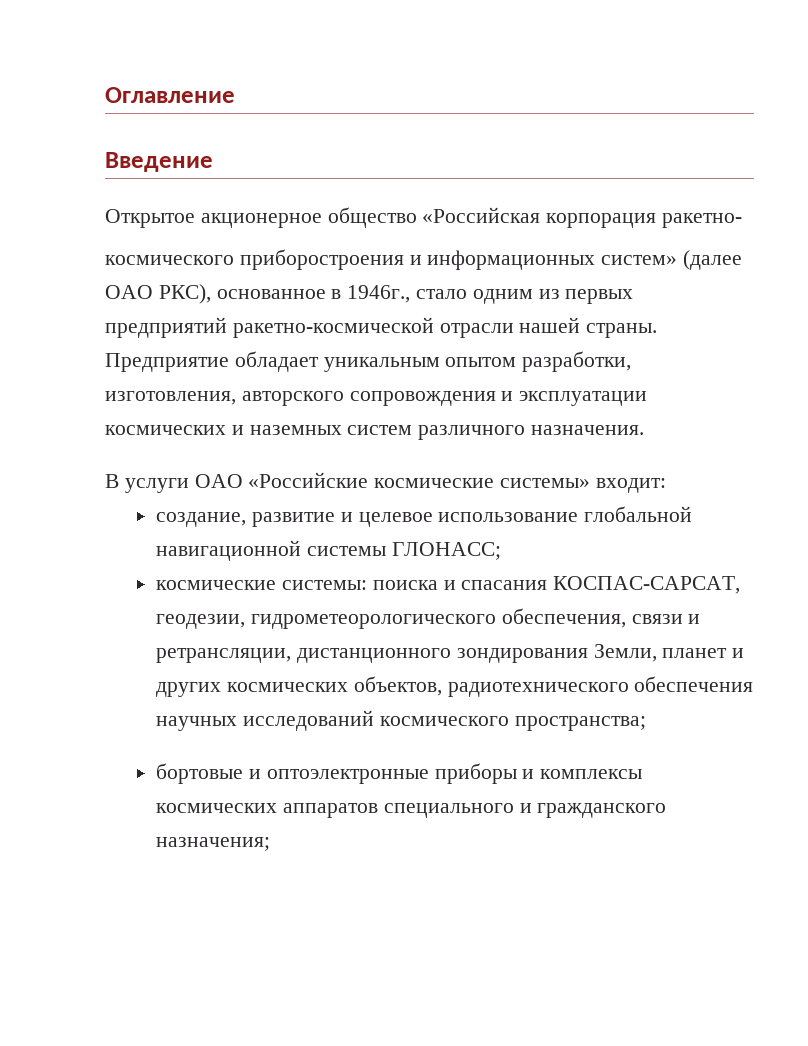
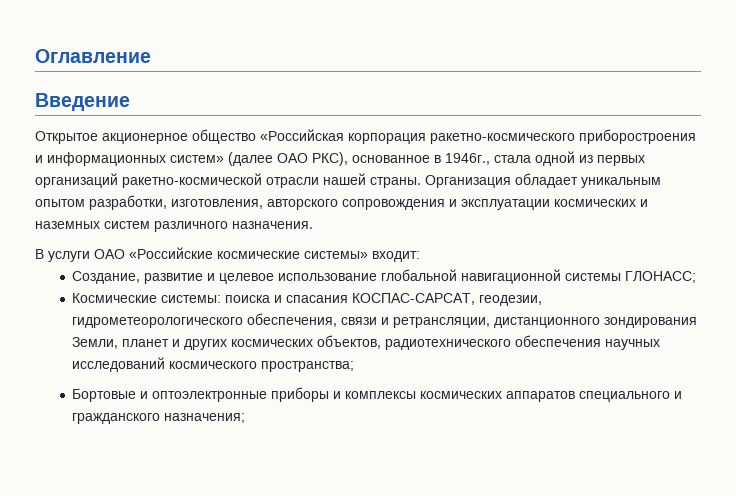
- Открытое акционерное общество «Российская корпорация ракетно-
- космического приборостроения и информационных систем» (далее ОАО РКС), основанное в 1946г., стало одним из первых предприятий ракетно-космической отрасли нашей страны.
+ Открытое акционерное общество «Российская корпорация ракетно-космического приборостроения и информационных систем» (далее ОАО РКС), основанное в 1946г., стала одной из первых организаций ракетно-космической отрасли нашей страны.
- Предприятие обладает уникальным опытом разработки, изготовления, авторского сопровождения и эксплуатации космических и наземных систем различного назначения.
+ Организация обладает уникальным опытом разработки, изготовления, авторского сопровождения и эксплуатации космических и наземных систем различного назначения.
- создание, развитие и целевое использование глобальной навигационной системы ГЛОНАСС;
+ Создание, развитие и целевое использование глобальной навигационной системы ГЛОНАСС;
- космические системы: поиска и спасания КОСПАС-САРСАТ, геодезии, гидрометеорологического обеспечения, связи и ретрансляции, дистанционного зондирования Земли, планет и других космических объектов, радиотехнического обеспечения научных исследований космического пространства;
+ Космические системы: поиска и спасания КОСПАС-САРСАТ, геодезии, гидрометеорологического обеспечения, связи и ретрансляции, дистанционного зондирования Земли, планет и других космических объектов, радиотехнического обеспечения научных исследований космического пространства;
- бортовые и оптоэлектронные приборы и комплексы космических аппаратов специального и гражданского назначения;
+ Бортовые и оптоэлектронные приборы и комплексы космических аппаратов специального и гражданского назначения;

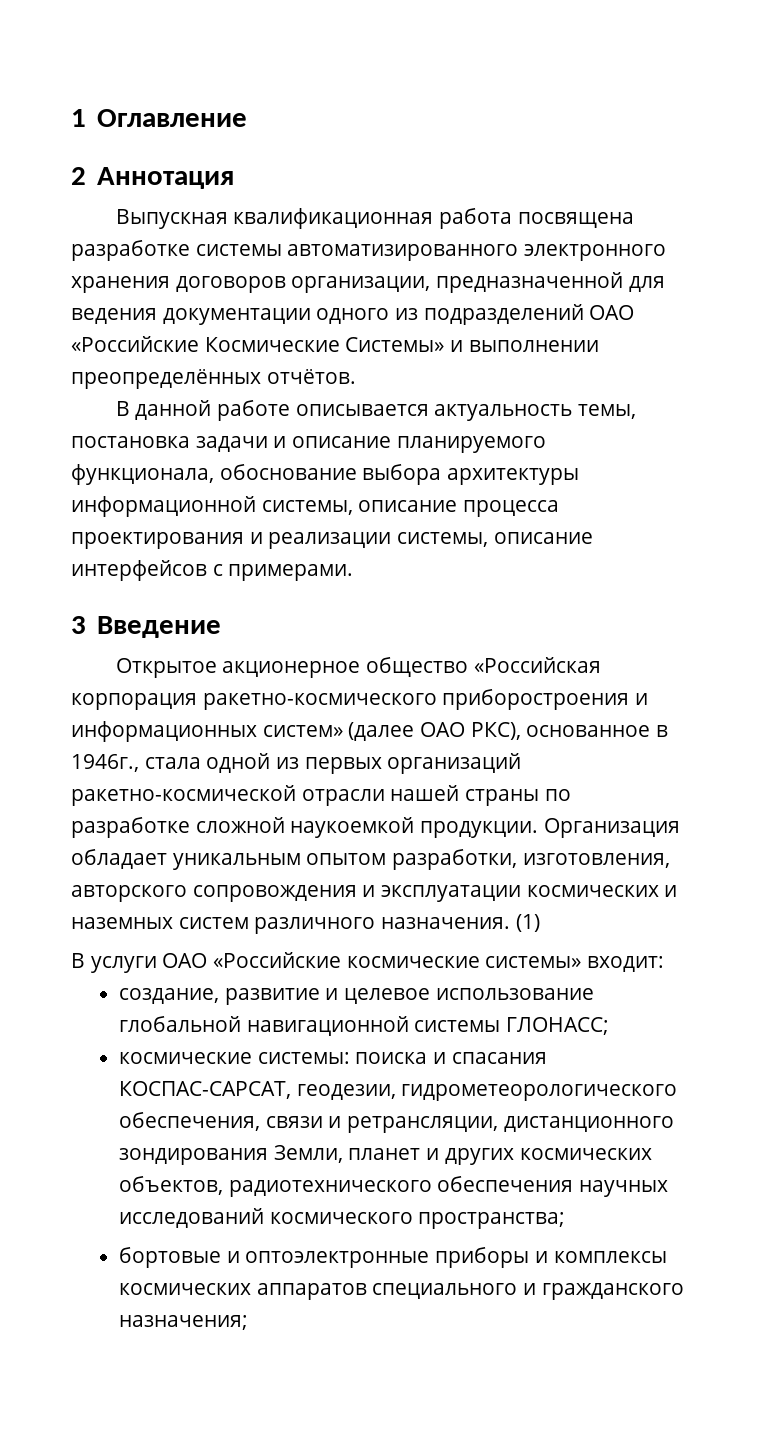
- Оглавление
+ 1 Оглавление
- Введение
+ 2 Аннотация
+ Выпускная квалификационная работа посвящена разработке системы автоматизированного электронного хранения договоров организации, предназначенной для ведения документации одного из подразделений ОАО «Российские Космические Системы» и выполнении преопределённых отчётов.
+ В данной работе описывается актуальность темы, постановка задачи и описание планируемого функционала, обоснование выбора архитектуры информационной системы, описание процесса проектирования и реализации системы, описание интерфейсов с примерами.
+ 3 Введение
- Открытое акционерное общество «Российская корпорация ракетно-космического приборостроения и информационных систем» (далее ОАО РКС), основанное в 1946г., стала одной из первых организаций ракетно-космической отрасли нашей страны.
+ Открытое акционерное общество «Российская корпорация ракетно-космического приборостроения и информационных систем» (далее ОАО РКС), основанное в 1946г., стала одной из первых организаций ракетно-космической отрасли нашей страны по разработке сложной наукоемкой продукции.
+ (1)
- Создание, развитие и целевое использование глобальной навигационной системы ГЛОНАСС;
+ создание, развитие и целевое использование глобальной навигационной системы ГЛОНАСС;
- Космические системы: поиска и спасания КОСПАС-САРСАТ, геодезии, гидрометеорологического обеспечения, связи и ретрансляции, дистанционного зондирования Земли, планет и других космических объектов, радиотехнического обеспечения научных исследований космического пространства;
+ космические системы: поиска и спасания КОСПАС-САРСАТ, геодезии, гидрометеорологического обеспечения, связи и ретрансляции, дистанционного зондирования Земли, планет и других космических объектов, радиотехнического обеспечения научных исследований космического пространства;
- Бортовые и оптоэлектронные приборы и комплексы космических аппаратов специального и гражданского назначения;
+ бортовые и оптоэлектронные приборы и комплексы космических аппаратов специального и гражданского назначения;

